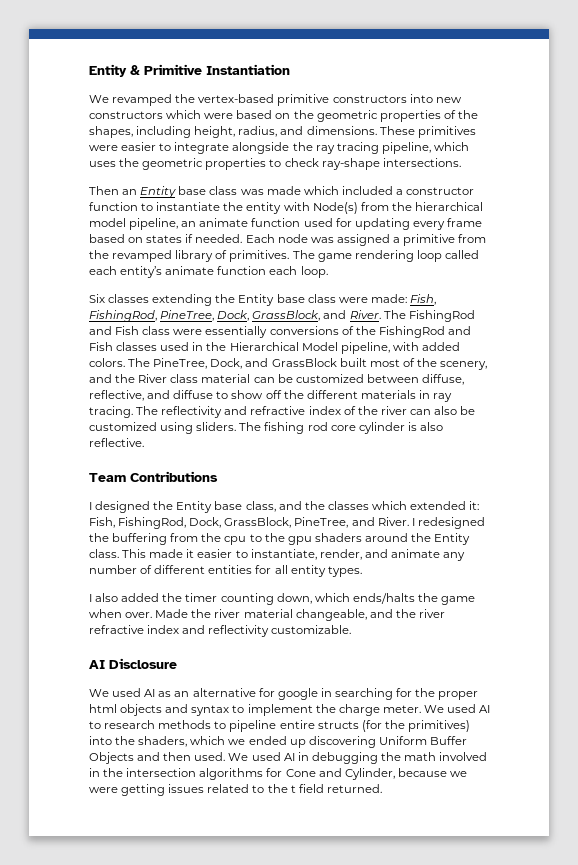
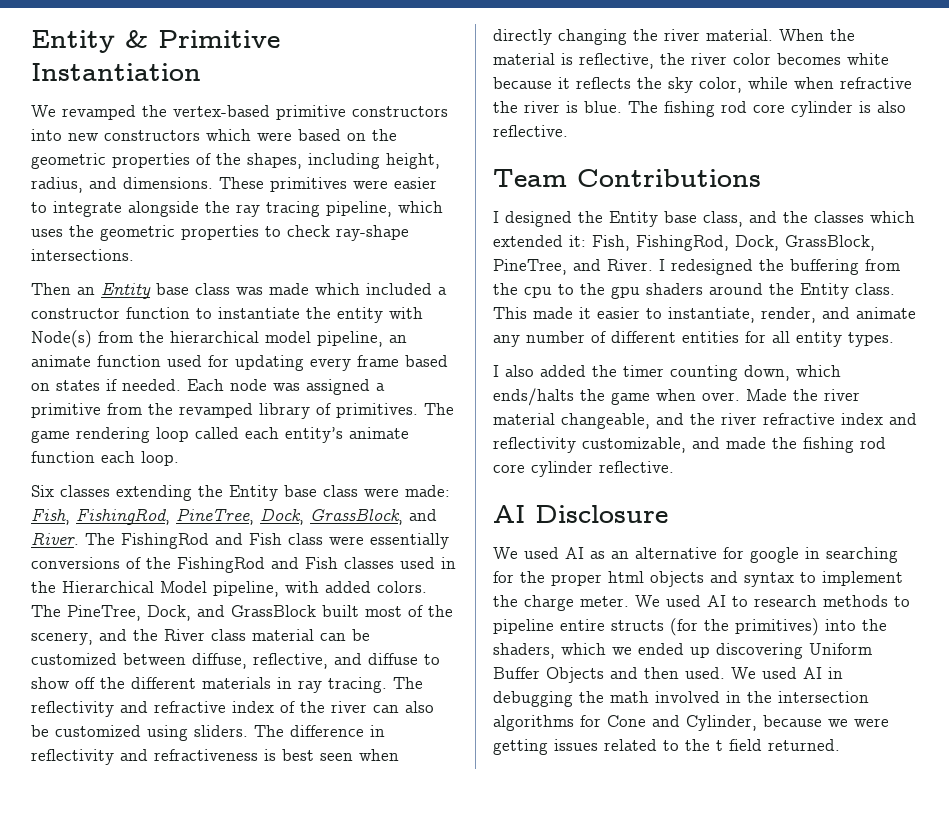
- The fishing rod core cylinder is also reflective.
+ The difference in reflectivity and refractiveness is best seen when directly changing the river material. When the material is reflective, the river color becomes white because it reflects the sky color, while when refractive the river is blue. The fishing rod core cylinder is also reflective.
- Made the river material changeable, and the river refractive index and reflectivity customizable.
+ Made the river material changeable, and the river refractive index and reflectivity customizable, and made the fishing rod core cylinder reflective.

